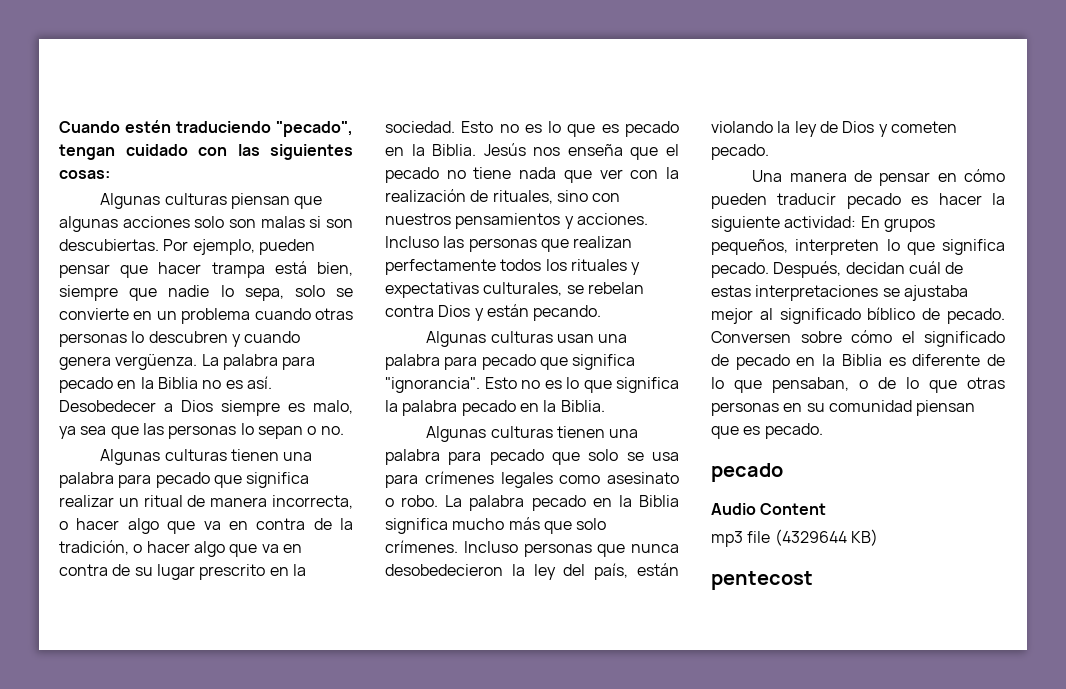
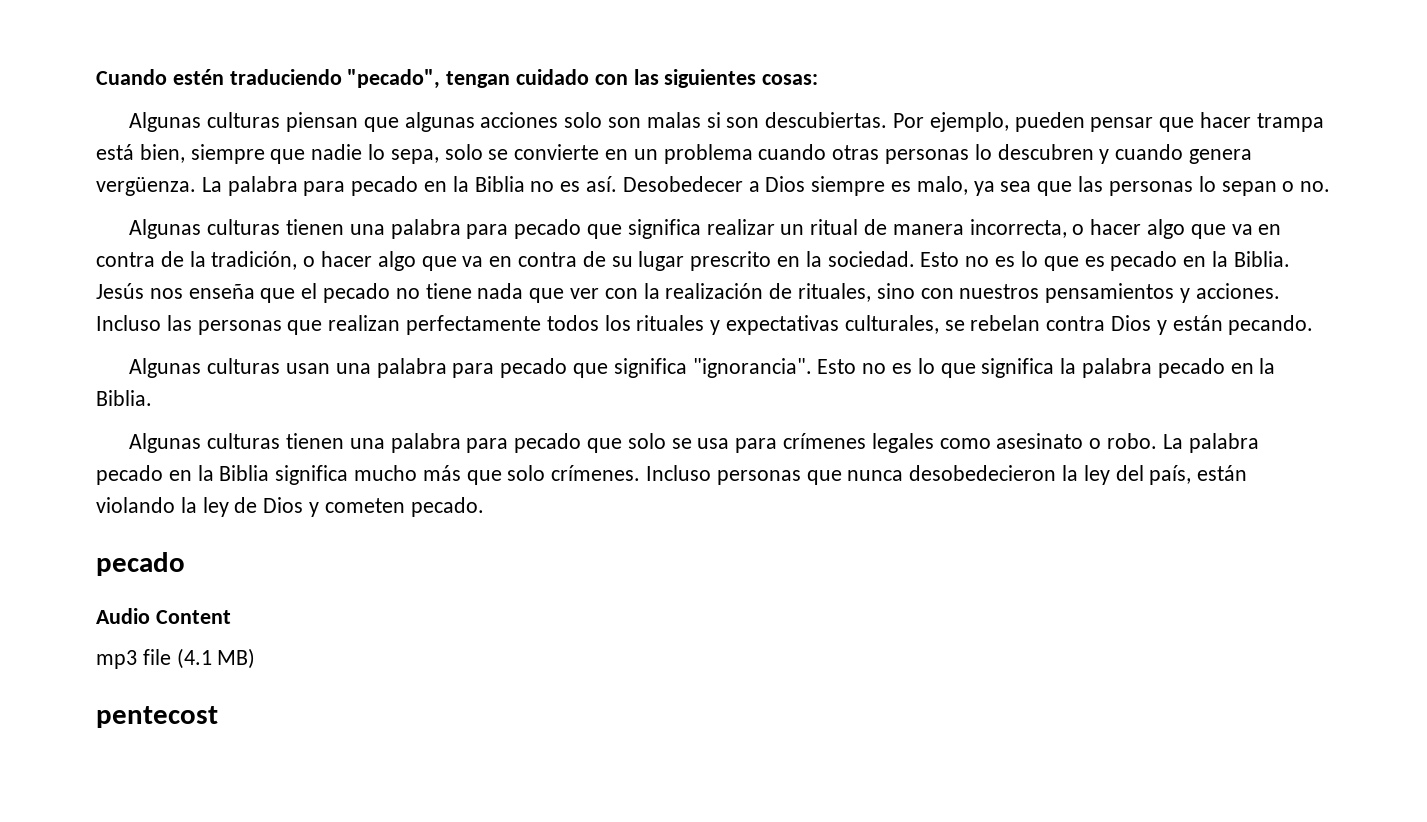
- Una manera de pensar en cómo pueden traducir pecado es hacer la siguiente actividad: En grupos pequeños, interpreten lo que significa pecado. Después, decidan cuál de estas interpretaciones se ajustaba mejor al significado bíblico de pecado. Conversen sobre cómo el significado de pecado en la Biblia es diferente de lo que pensaban, o de lo que otras personas en su comunidad piensan que es pecado.
- mp3 file (4329644 KB)
+ mp3 file (4.1 MB)

